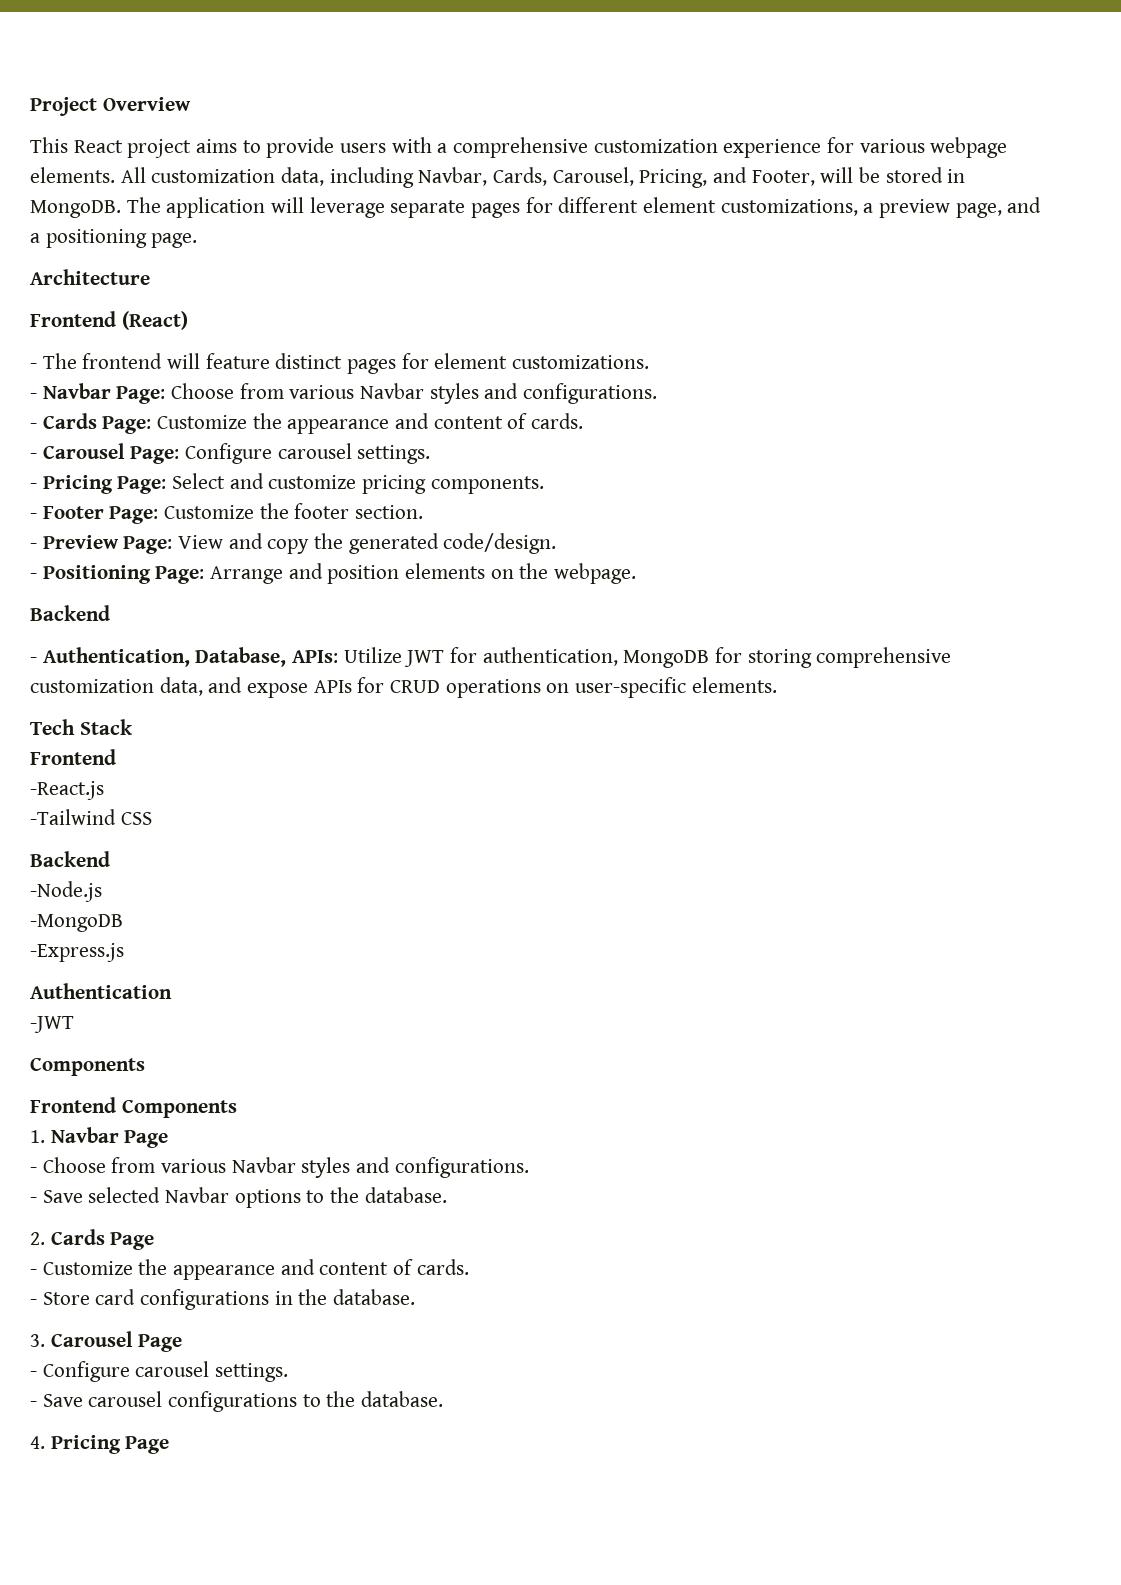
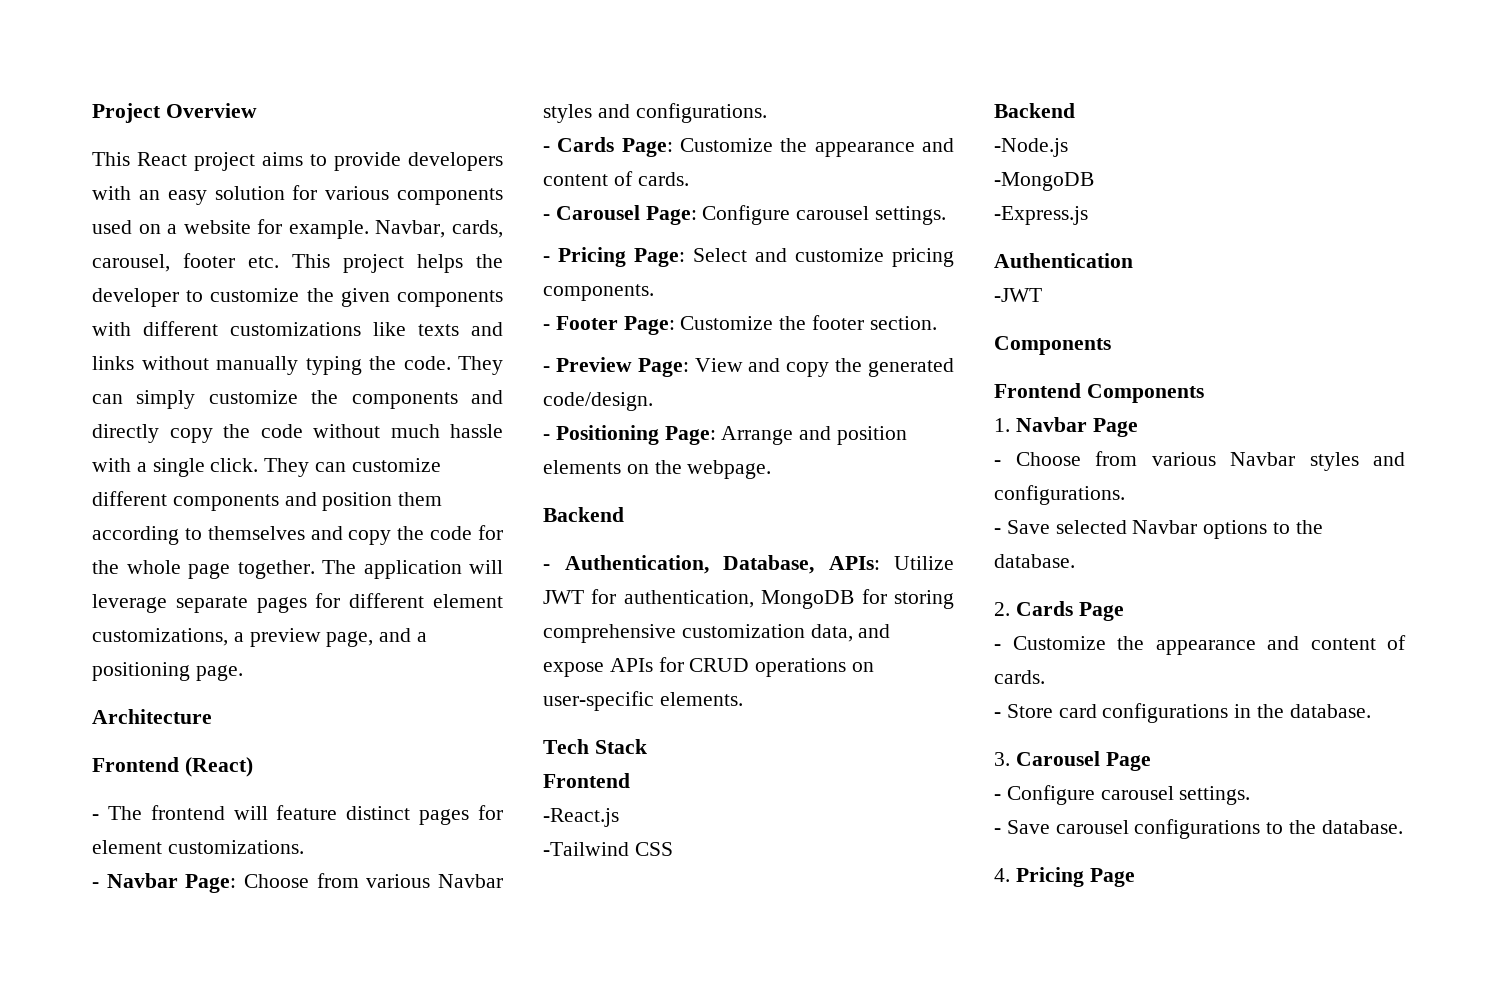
- This React project aims to provide users with a comprehensive customization experience for various webpage elements. All customization data, including Navbar, Cards, Carousel, Pricing, and Footer, will be stored in MongoDB.
+ This React project aims to provide developers with an easy solution for various components used on a website for example. Navbar, cards, carousel, footer etc. This project helps the developer to customize the given components with different customizations like texts and links without manually typing the code. They can simply customize the components and directly copy the code without much hassle with a single click. They can customize different components and position them according to themselves and copy the code for the whole page together.

